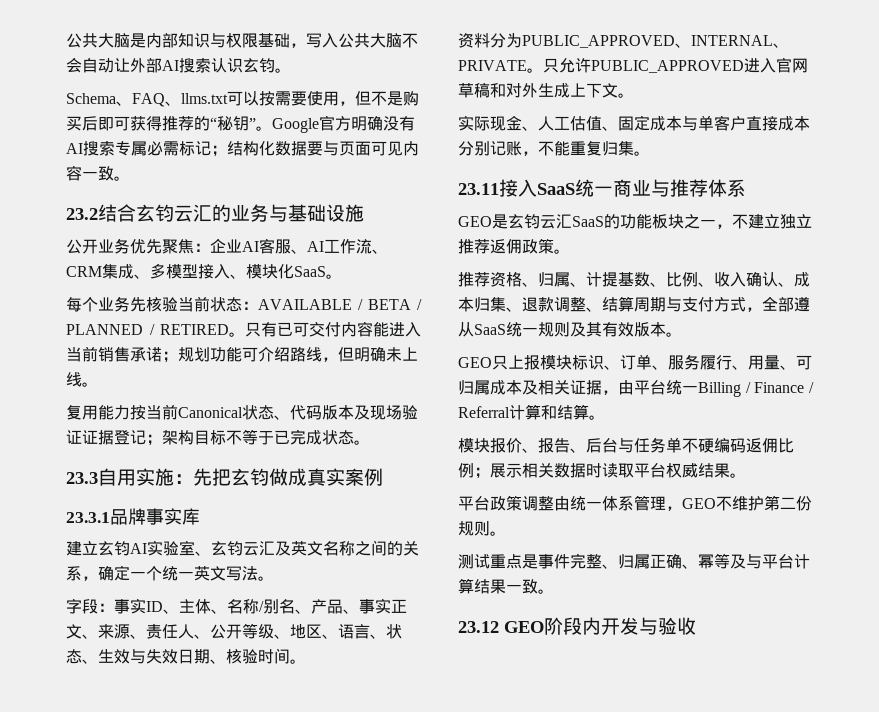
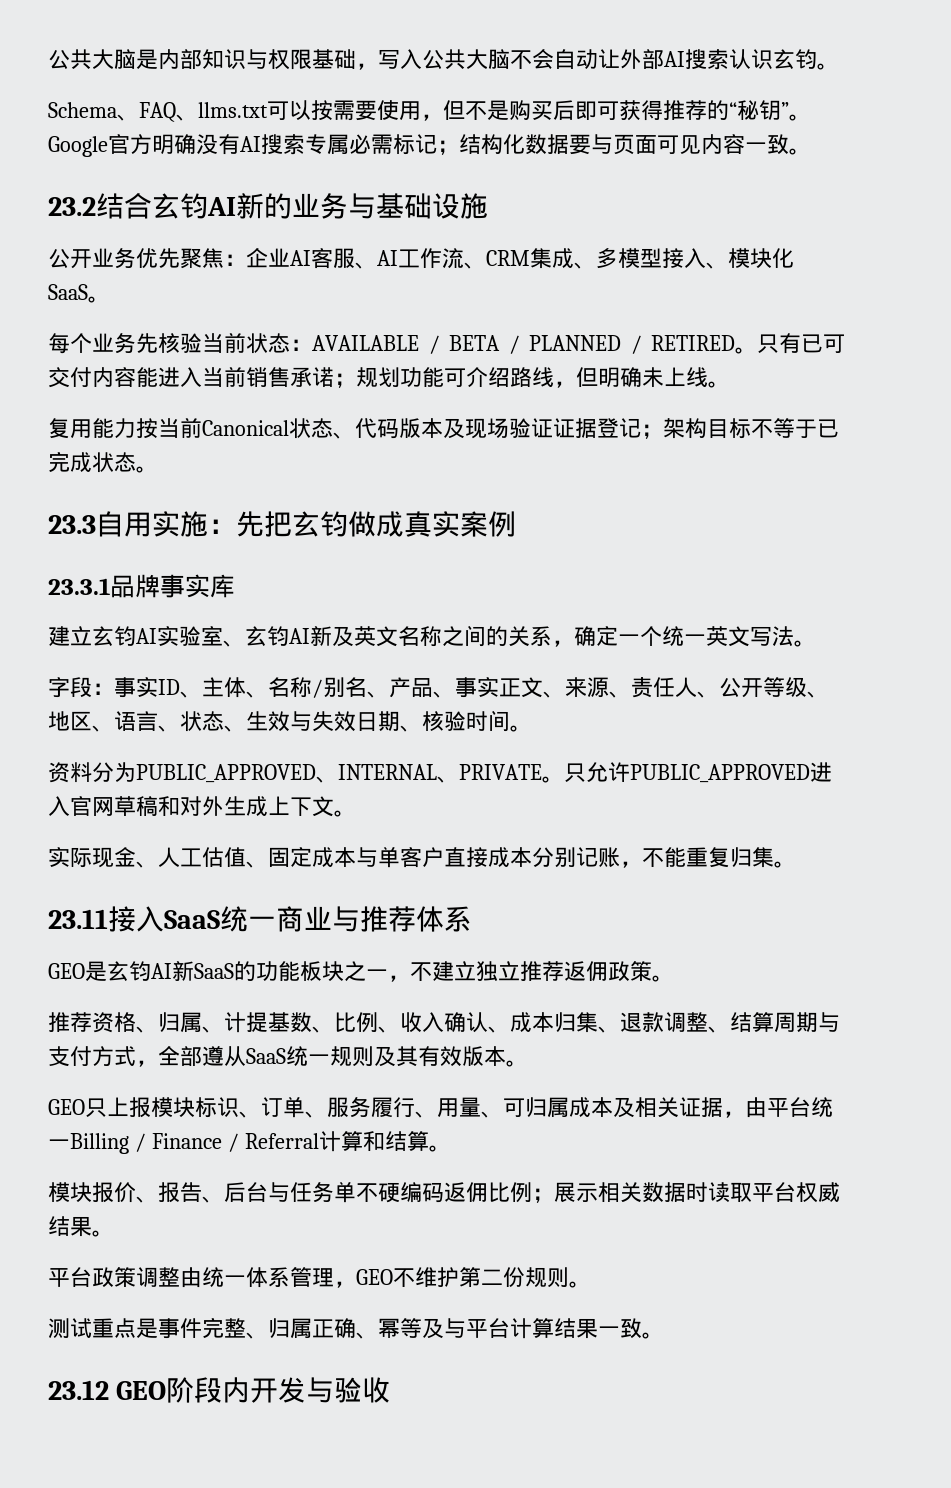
- 23.2结合玄钧云汇的业务与基础设施
+ 23.2结合玄钧AI新的业务与基础设施
- 建立玄钧AI实验室、玄钧云汇及英文名称之间的关系，确定一个统一英文写法。
+ 建立玄钧AI实验室、玄钧AI新及英文名称之间的关系，确定一个统一英文写法。
- GEO是玄钧云汇SaaS的功能板块之一，不建立独立推荐返佣政策。
+ GEO是玄钧AI新SaaS的功能板块之一，不建立独立推荐返佣政策。

